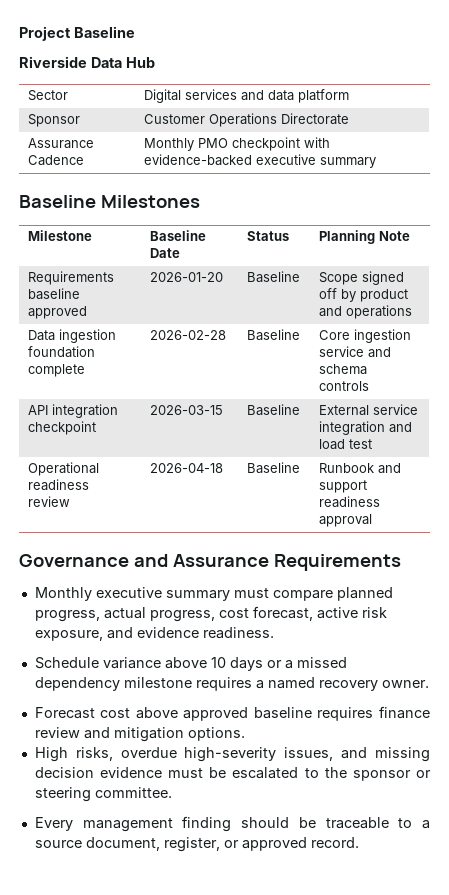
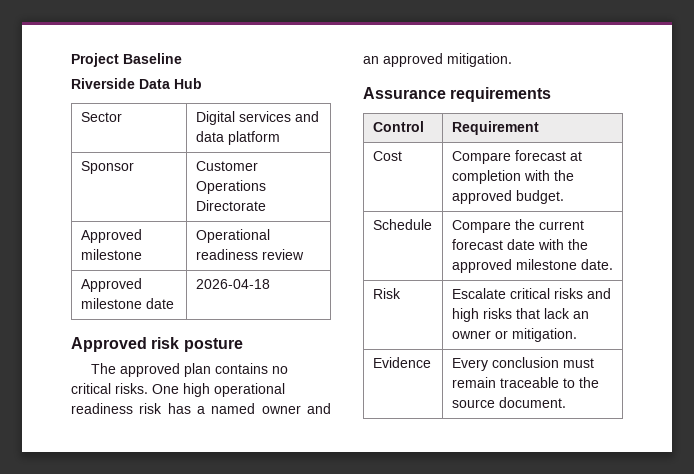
- Assurance Cadence | Monthly PMO checkpoint with evidence-backed executive summary
- Baseline Milestones
- Milestone | Baseline Date | Status | Planning Note
- Requirements baseline approved | 2026-01-20 | Baseline | Scope signed off by product and operations
- Data ingestion foundation complete | 2026-02-28 | Baseline | Core ingestion service and schema controls
- API integration checkpoint | 2026-03-15 | Baseline | External service integration and load test
- Operational readiness review | 2026-04-18 | Baseline | Runbook and support readiness approval
- Governance and Assurance Requirements
- Monthly executive summary must compare planned progress, actual progress, cost forecast, active risk exposure, and evidence readiness.
- Schedule variance above 10 days or a missed dependency milestone requires a named recovery owner.
- Forecast cost above approved baseline requires finance review and mitigation options.
- High risks, overdue high-severity issues, and missing decision evidence must be escalated to the sponsor or steering committee.
- Every management finding should be traceable to a source document, register, or approved record.
+ Approved milestone | Operational readiness review
+ Approved milestone date | 2026-04-18
+ Approved risk posture
+ The approved plan contains no critical risks. One high operational readiness risk has a named owner and an approved mitigation.
+ Assurance requirements
+ Control | Requirement
+ Cost | Compare forecast at completion with the approved budget.
+ Schedule | Compare the current forecast date with the approved milestone date.
+ Risk | Escalate critical risks and high risks that lack an owner or mitigation.
+ Evidence | Every conclusion must remain traceable to the source document.

